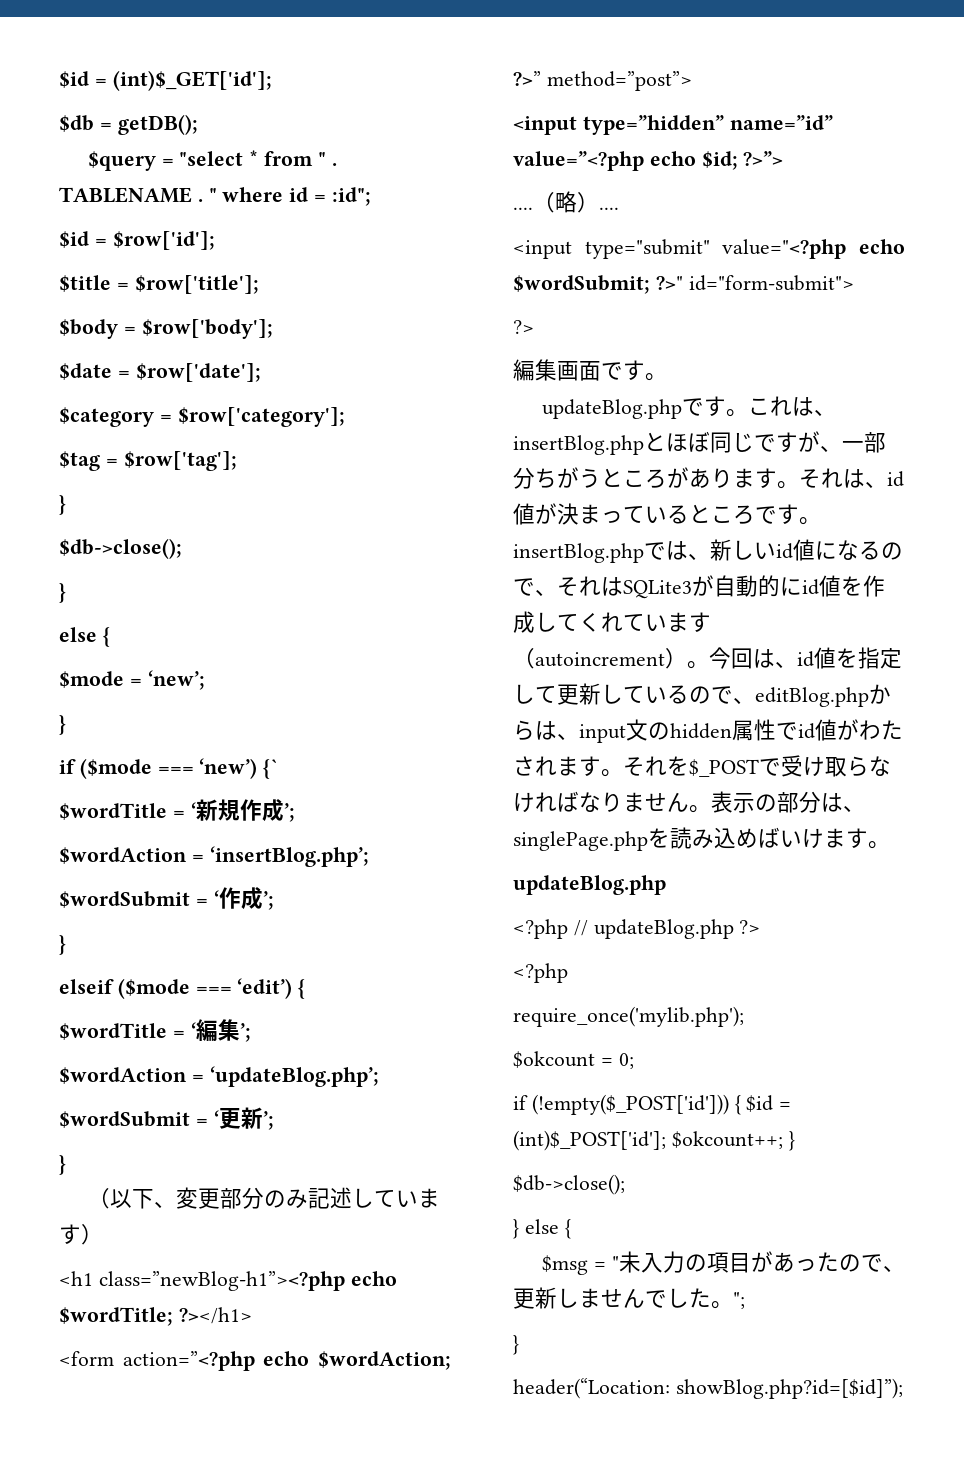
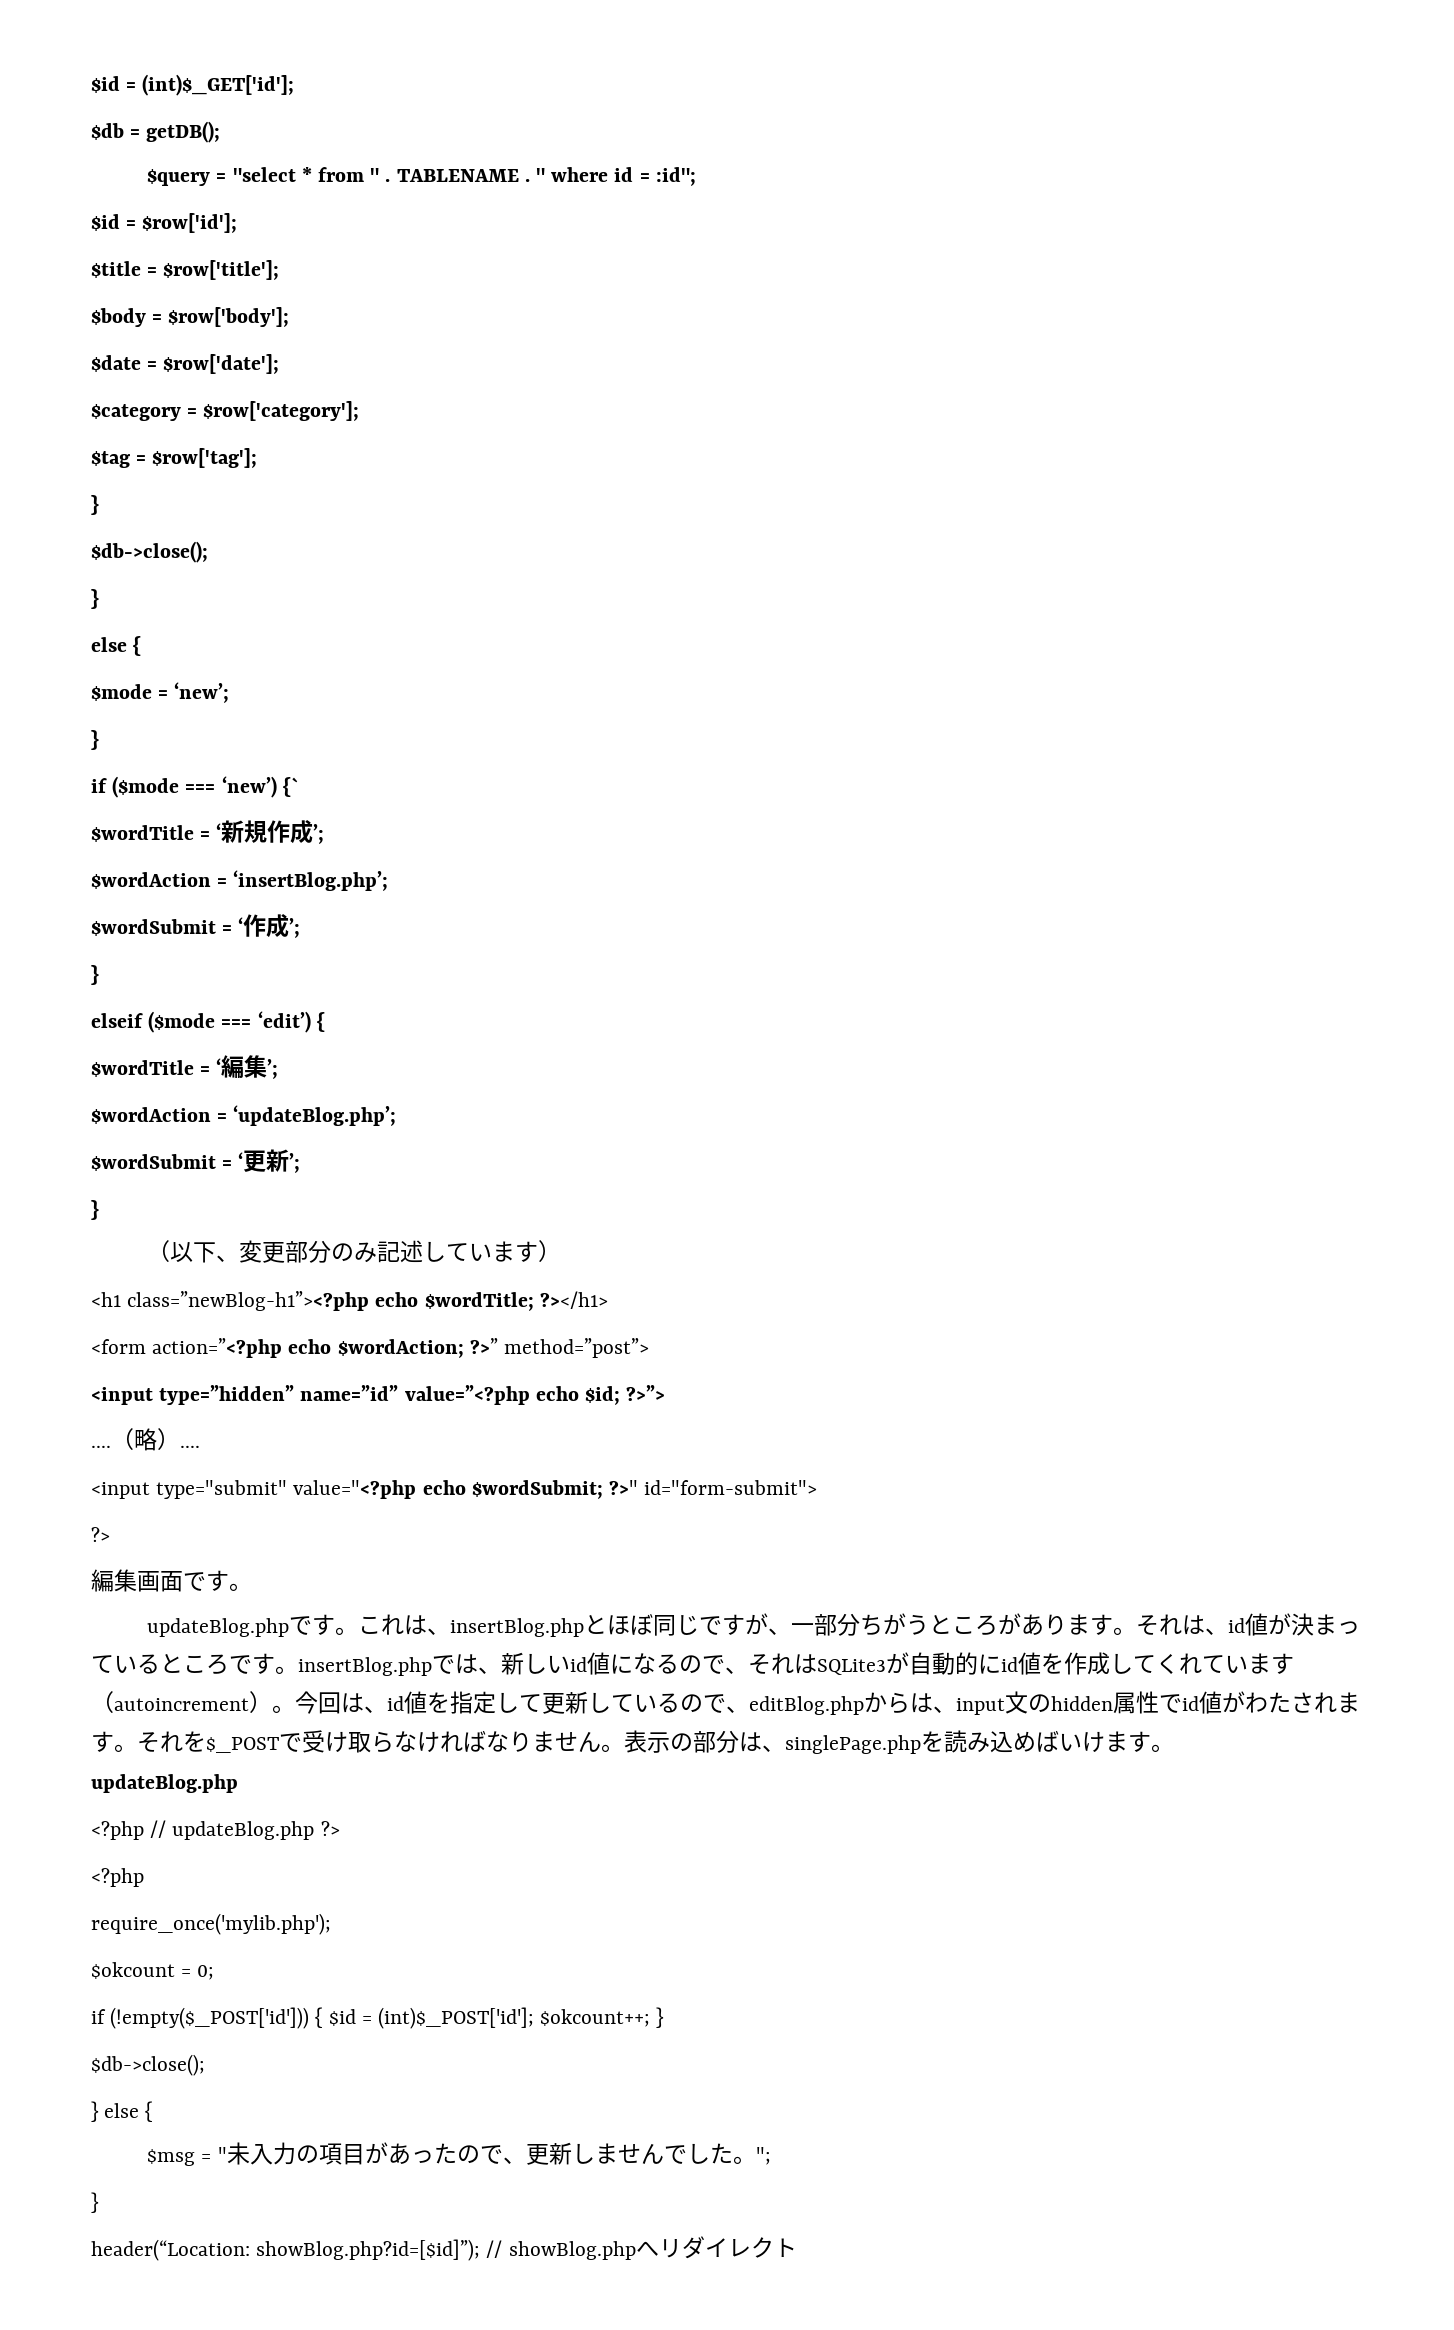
- header(“Location: showBlog.php?id=[$id]”);
+ header(“Location: showBlog.php?id=[$id]”); // showBlog.phpへリダイレクト

